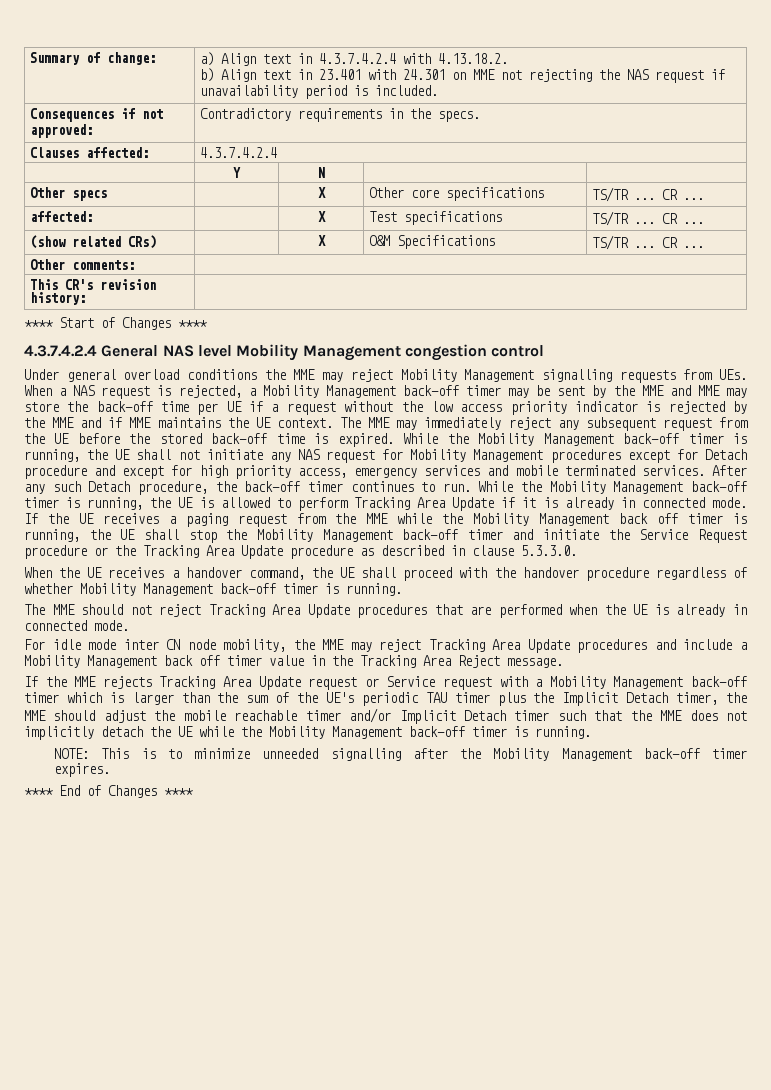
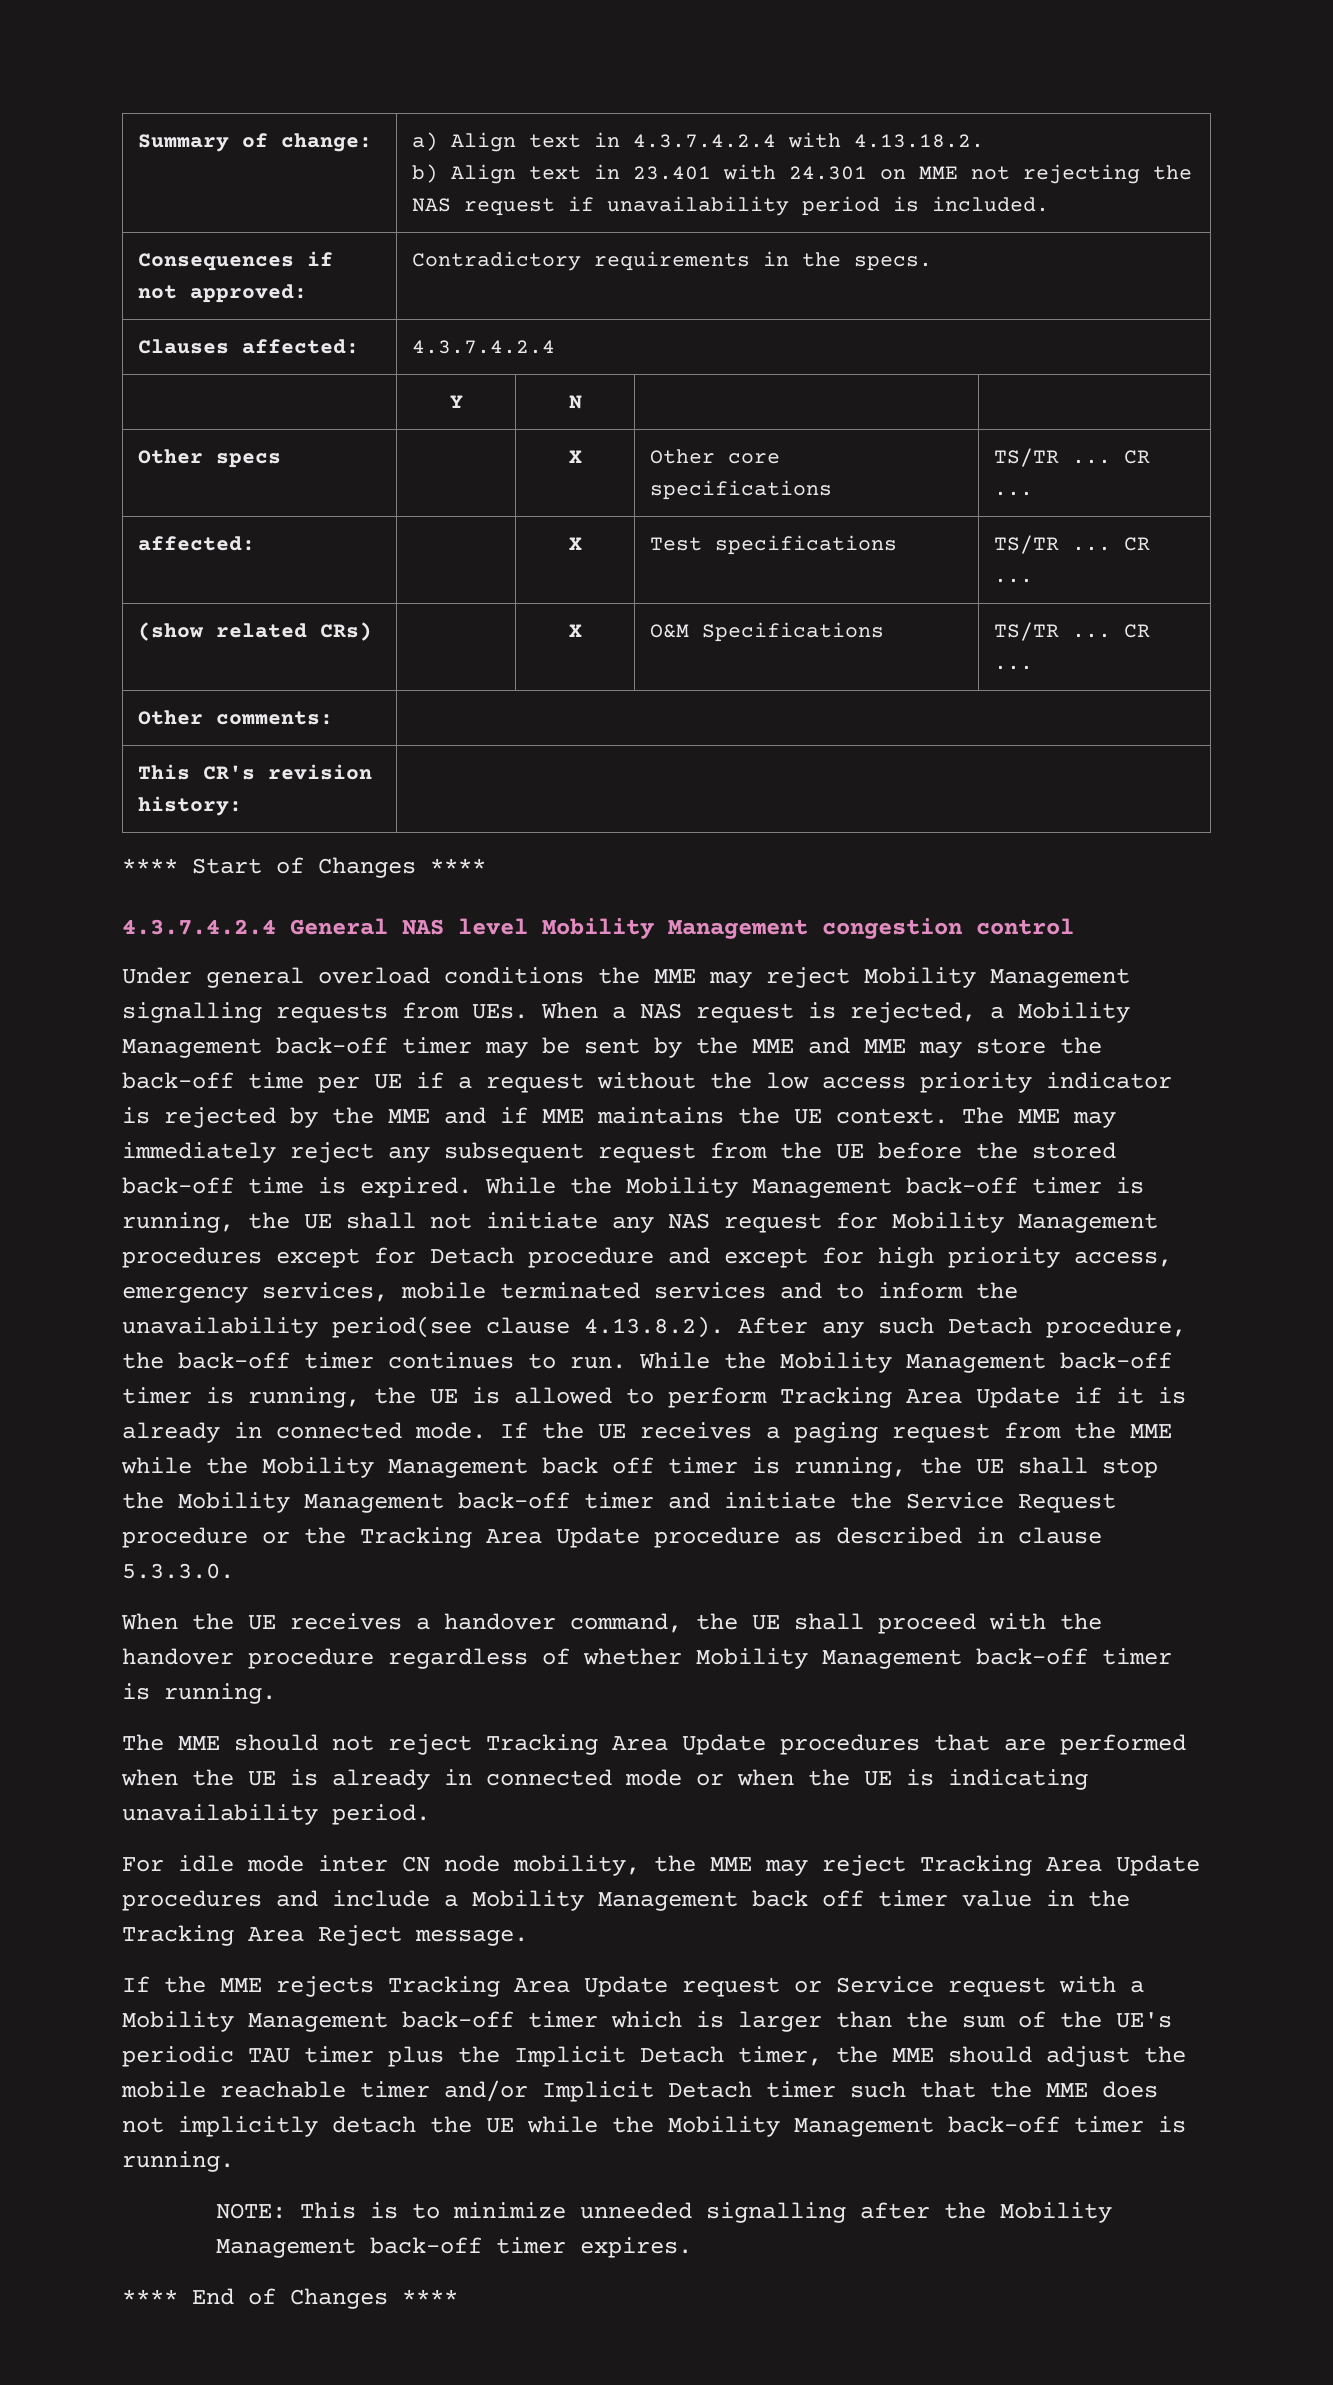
- While the Mobility Management back-off timer is running, the UE shall not initiate any NAS request for Mobility Management procedures except for Detach procedure and except for high priority access, emergency services and mobile terminated services. After any such Detach procedure, the back-off timer continues to run.
+ While the Mobility Management back-off timer is running, the UE shall not initiate any NAS request for Mobility Management procedures except for Detach procedure and except for high priority access, emergency services, mobile terminated services and to inform the unavailability period(see clause 4.13.8.2). After any such Detach procedure, the back-off timer continues to run.
- The MME should not reject Tracking Area Update procedures that are performed when the UE is already in connected mode.
+ The MME should not reject Tracking Area Update procedures that are performed when the UE is already in connected mode or when the UE is indicating unavailability period.

